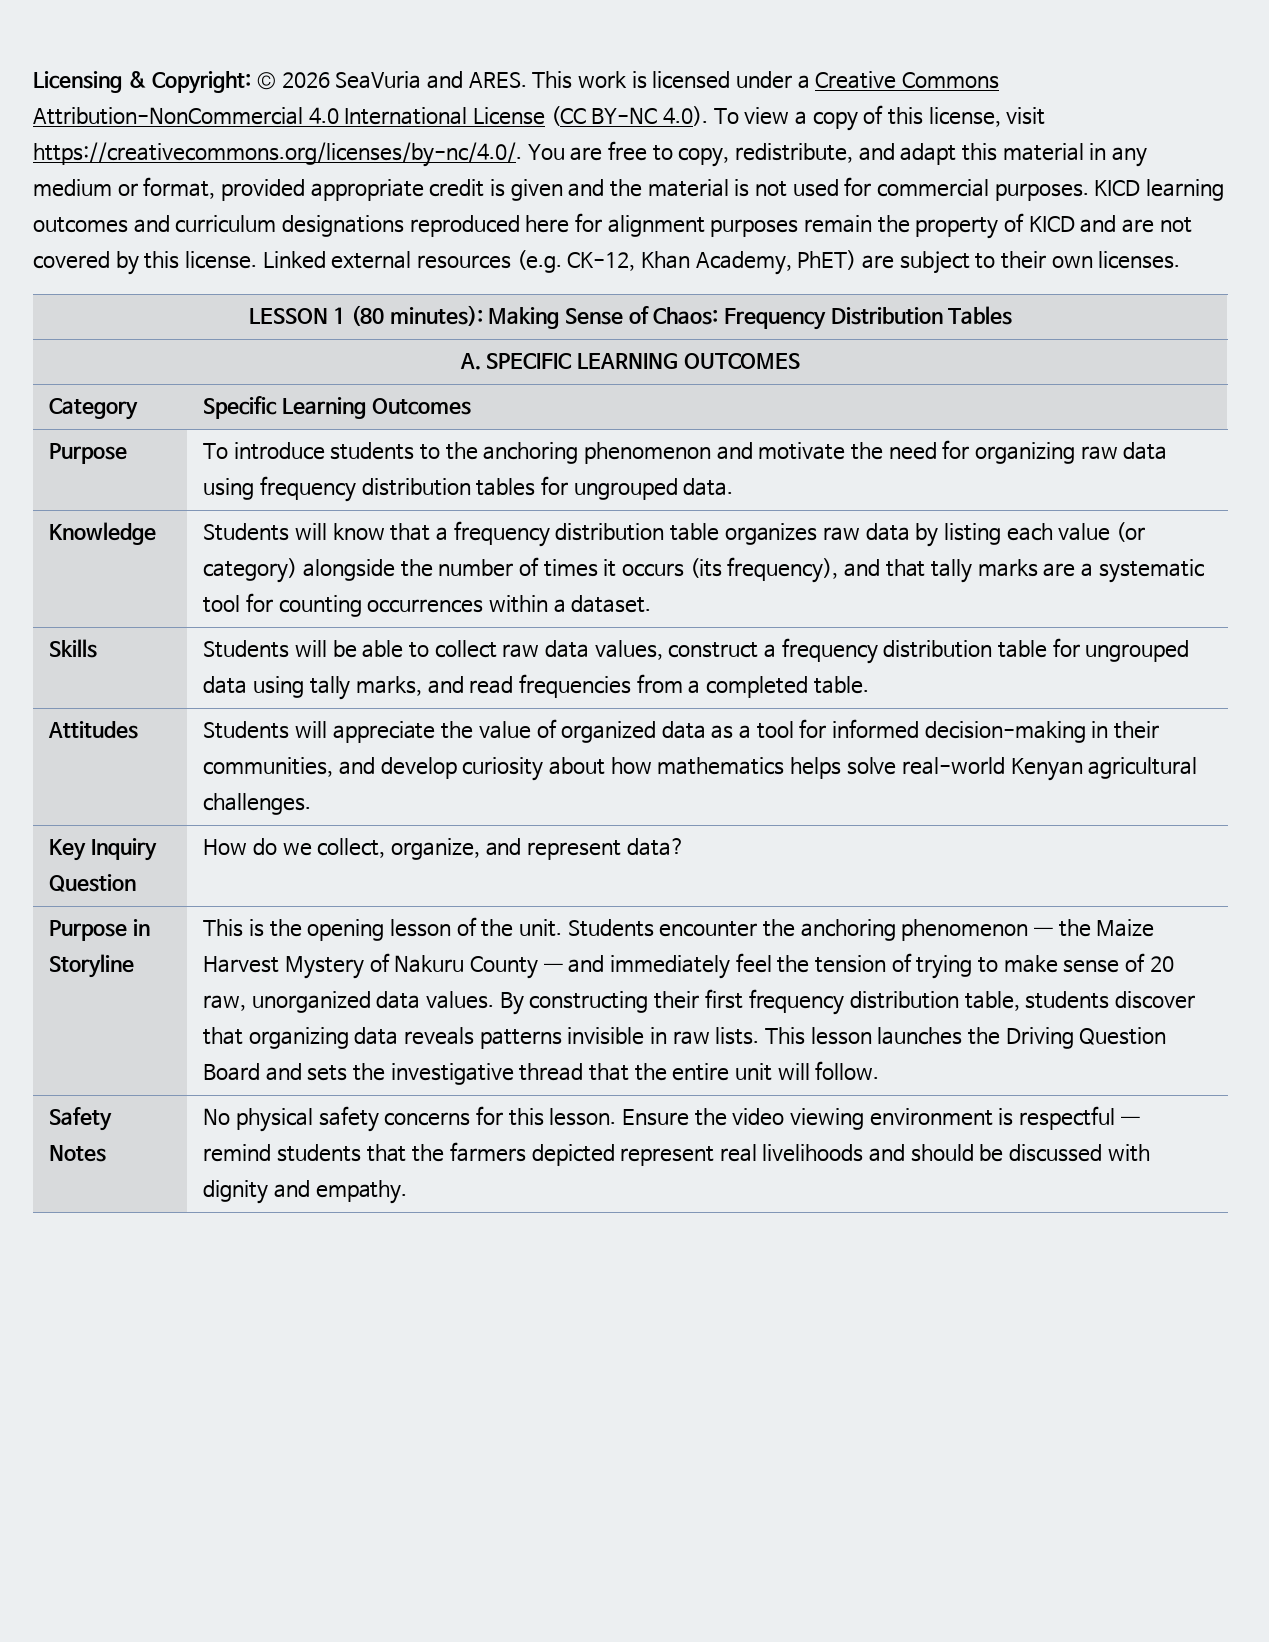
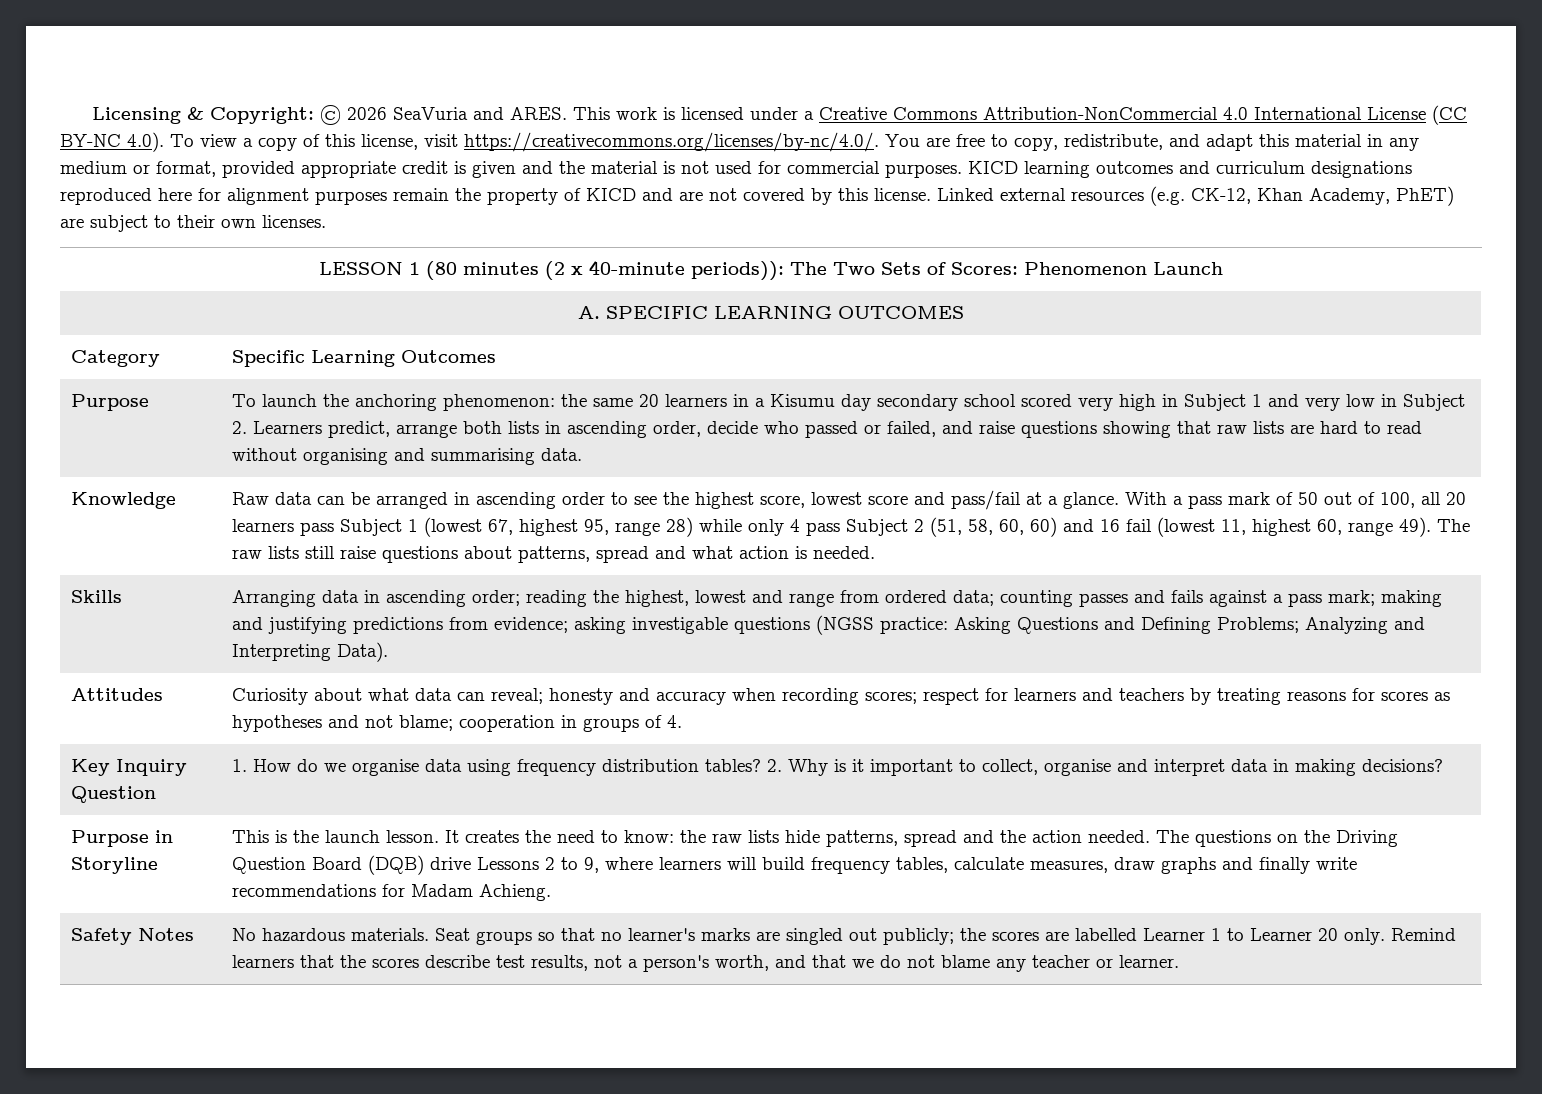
- LESSON 1 (80 minutes): Making Sense of Chaos: Frequency Distribution Tables
+ LESSON 1 (80 minutes (2 x 40-minute periods)): The Two Sets of Scores: Phenomenon Launch
- To introduce students to the anchoring phenomenon and motivate the need for organizing raw data using frequency distribution tables for ungrouped data.
- Knowledge | Students will know that a frequency distribution table organizes raw data by listing each value (or category) alongside the number of times it occurs (its frequency), and that tally marks are a systematic tool for counting occurrences within a dataset.
- Skills | Students will be able to collect raw data values, construct a frequency distribution table for ungrouped data using tally marks, and read frequencies from a completed table.
- Attitudes | Students will appreciate the value of organized data as a tool for informed decision-making in their communities, and develop curiosity about how mathematics helps solve real-world Kenyan agricultural challenges.
+ To launch the anchoring phenomenon: the same 20 learners in a Kisumu day secondary school scored very high in Subject 1 and very low in Subject 2. Learners predict, arrange both lists in ascending order, decide who passed or failed, and raise questions showing that raw lists are hard to read without organising and summarising data.
+ Knowledge | Raw data can be arranged in ascending order to see the highest score, lowest score and pass/fail at a glance. With a pass mark of 50 out of 100, all 20 learners pass Subject 1 (lowest 67, highest 95, range 28) while only 4 pass Subject 2 (51, 58, 60, 60) and 16 fail (lowest 11, highest 60, range 49). The raw lists still raise questions about patterns, spread and what action is needed.
+ Skills | Arranging data in ascending order; reading the highest, lowest and range from ordered data; counting passes and fails against a pass mark; making and justifying predictions from evidence; asking investigable questions (NGSS practice: Asking Questions and Defining Problems; Analyzing and Interpreting Data).
+ Attitudes | Curiosity about what data can reveal; honesty and accuracy when recording scores; respect for learners and teachers by treating reasons for scores as hypotheses and not blame; cooperation in groups of 4.
- Key Inquiry Question | How do we collect, organize, and represent data?
+ Key Inquiry Question | 1. How do we organise data using frequency distribution tables? 2. Why is it important to collect, organise and interpret data in making decisions?
- This is the opening lesson of the unit. Students encounter the anchoring phenomenon — the Maize Harvest Mystery of Nakuru County — and immediately feel the tension of trying to make sense of 20 raw, unorganized data values. By constructing their first frequency distribution table, students discover that organizing data reveals patterns invisible in raw lists. This lesson launches the Driving Question Board and sets the investigative thread that the entire unit will follow.
- Safety Notes | No physical safety concerns for this lesson. Ensure the video viewing environment is respectful — remind students that the farmers depicted represent real livelihoods and should be discussed with dignity and empathy.
+ This is the launch lesson. It creates the need to know: the raw lists hide patterns, spread and the action needed. The questions on the Driving Question Board (DQB) drive Lessons 2 to 9, where learners will build frequency tables, calculate measures, draw graphs and finally write recommendations for Madam Achieng.
+ Safety Notes | No hazardous materials. Seat groups so that no learner's marks are singled out publicly; the scores are labelled Learner 1 to Learner 20 only. Remind learners that the scores describe test results, not a person's worth, and that we do not blame any teacher or learner.

